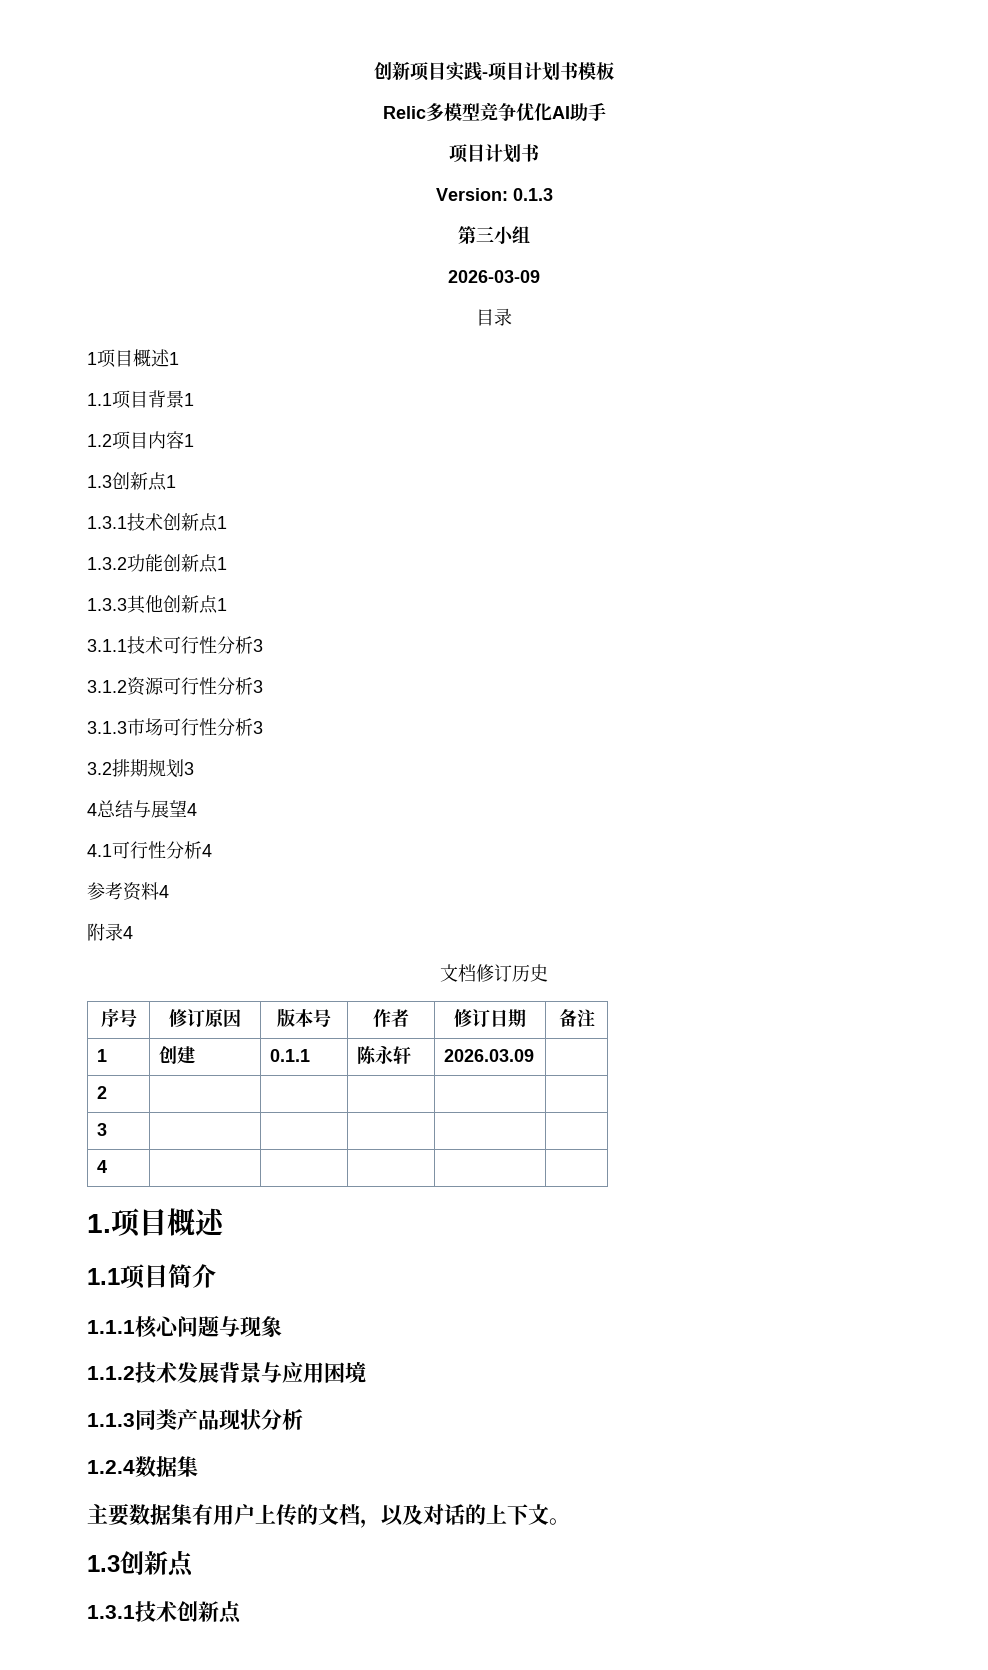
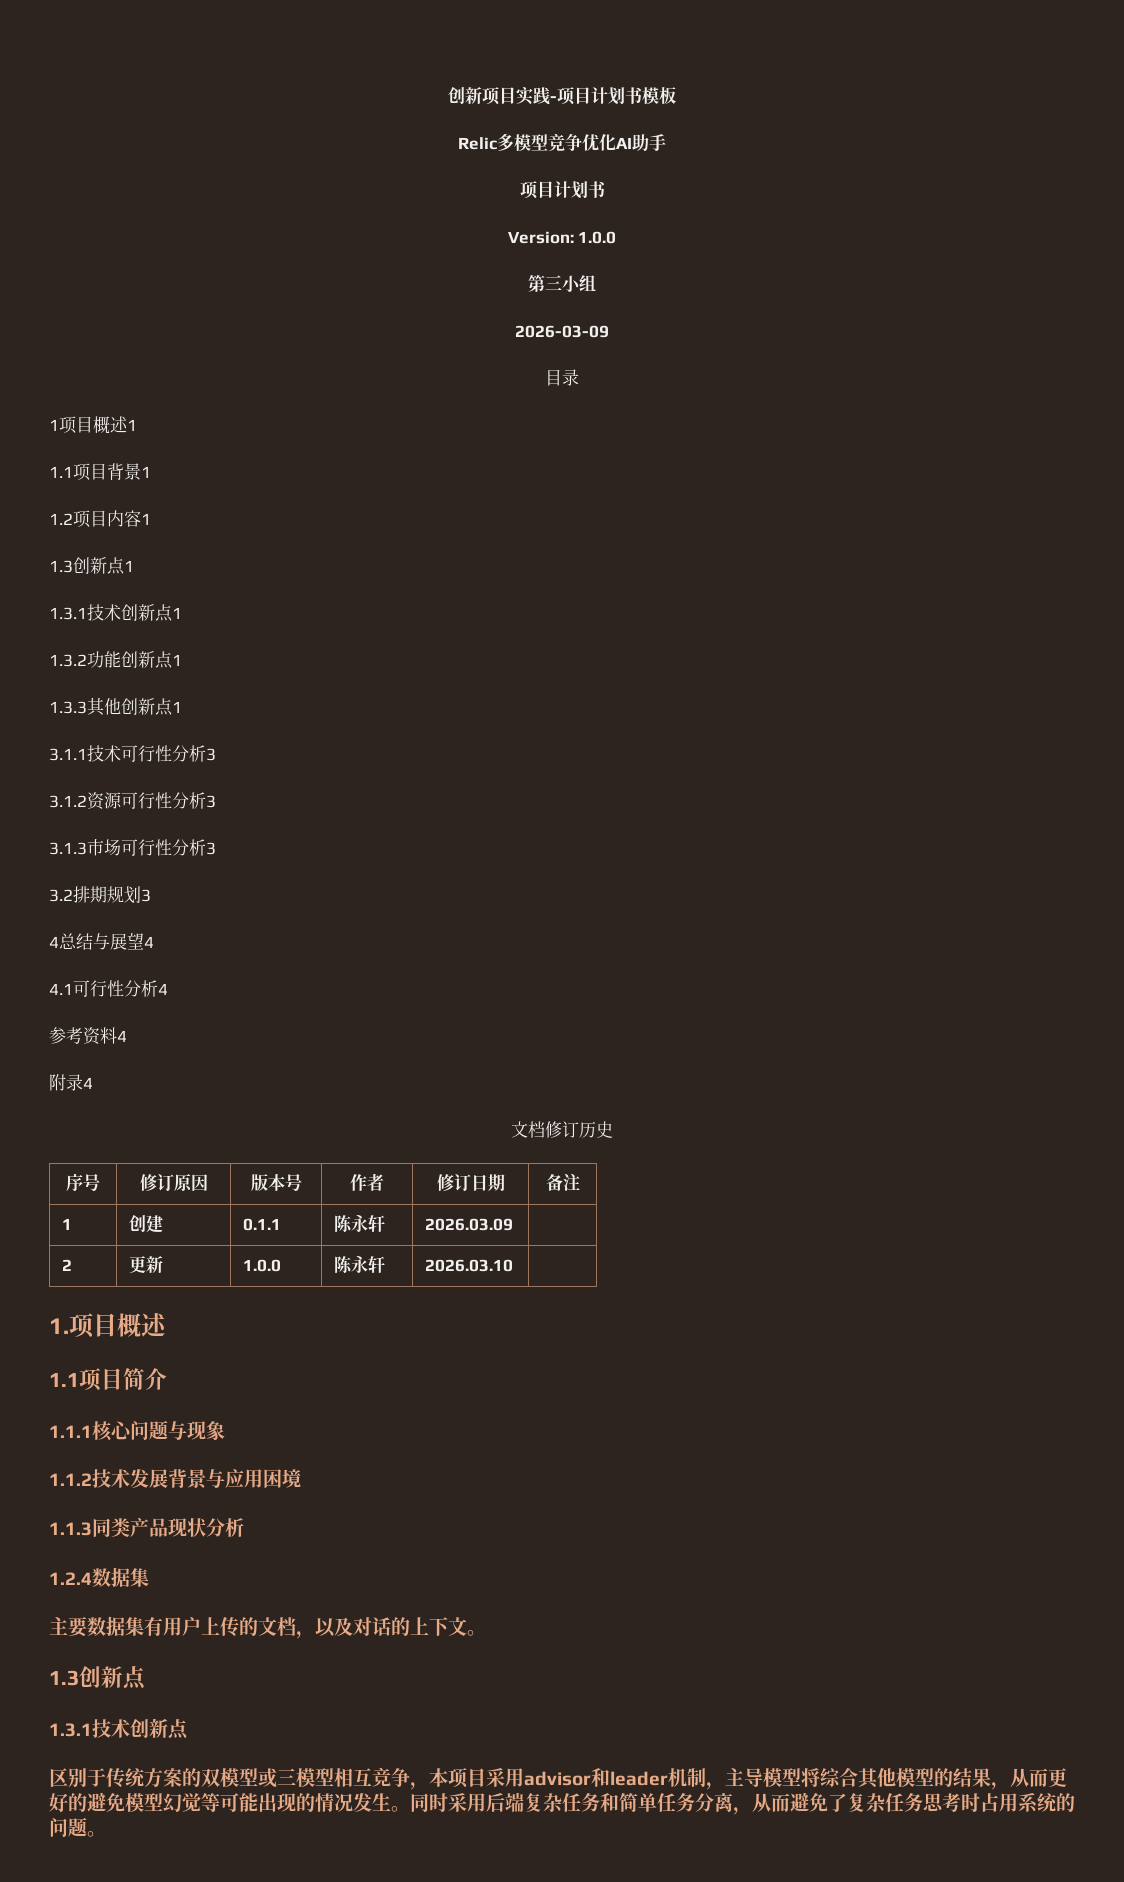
- Version: 0.1.3
+ Version: 1.0.0
- 2 | | | | |
- 3 | | | | |
- 4 | | | | |
+ 2 | 更新 | 1.0.0 | 陈永轩 | 2026.03.10 |
+ 区别于传统方案的双模型或三模型相互竞争，本项目采用advisor和leader机制，主导模型将综合其他模型的结果，从而更好的避免模型幻觉等可能出现的情况发生。同时采用后端复杂任务和简单任务分离，从而避免了复杂任务思考时占用系统的问题。

